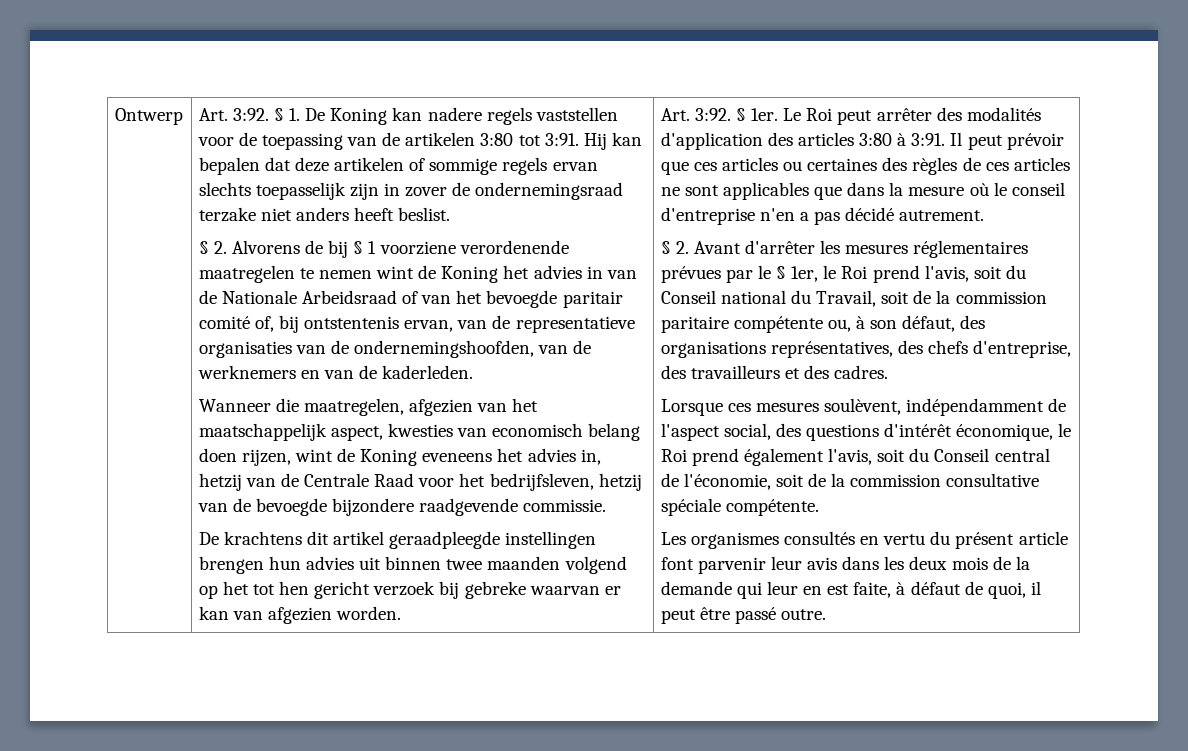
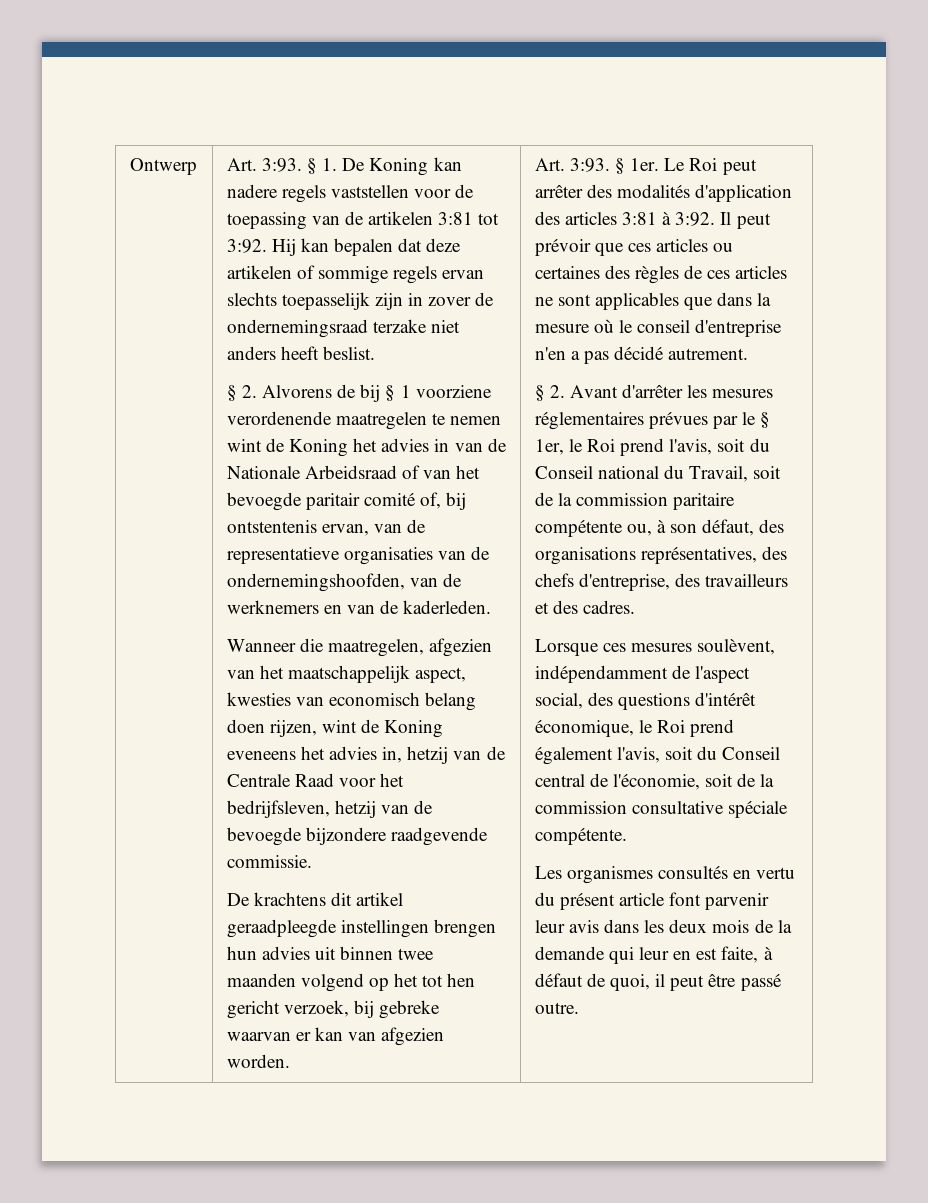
- Ontwerp | Art. 3:92.
+ Ontwerp | Art. 3:93.
- § 1. De Koning kan nadere regels vaststellen voor de toepassing van de artikelen 3:80 tot 3:91.
+ § 1. De Koning kan nadere regels vaststellen voor de toepassing van de artikelen 3:81 tot 3:92.
- De krachtens dit artikel geraadpleegde instellingen brengen hun advies uit binnen twee maanden volgend op het tot hen gericht verzoek bij gebreke waarvan er kan van afgezien worden. | Art. 3:92.
+ De krachtens dit artikel geraadpleegde instellingen brengen hun advies uit binnen twee maanden volgend op het tot hen gericht verzoek, bij gebreke waarvan er kan van afgezien worden. | Art. 3:93.
- Le Roi peut arrêter des modalités d'application des articles 3:80 à 3:91.
+ Le Roi peut arrêter des modalités d'application des articles 3:81 à 3:92.

